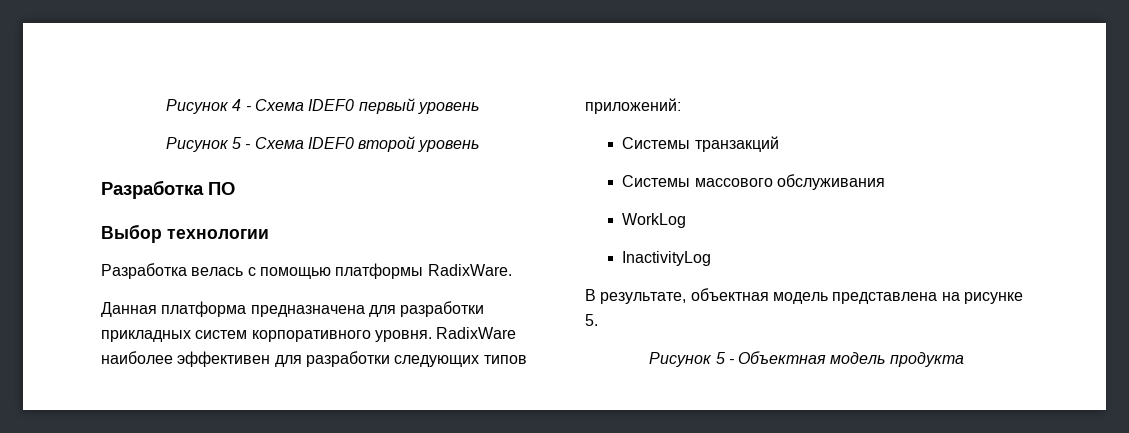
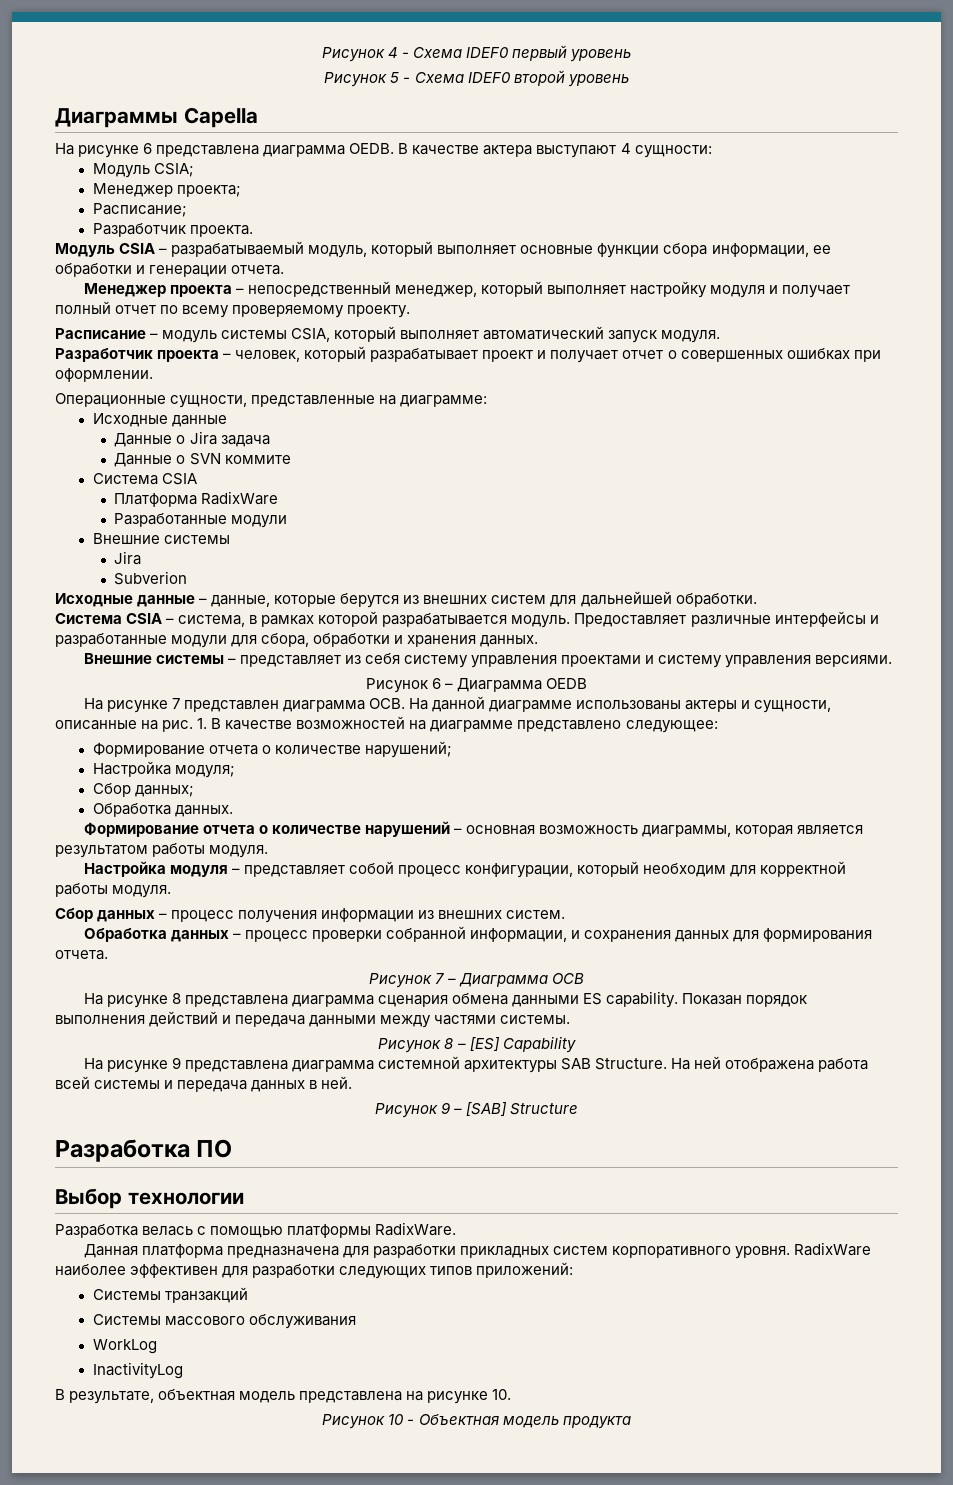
+ Диаграммы Capella
+ На рисунке 6 представлена диаграмма OEDB. В качестве актера выступают 4 сущности:
+ Модуль CSIA;
+ Менеджер проекта;
+ Распиcание;
+ Разработчик проекта.
+ Модуль CSIA – разрабатываемый модуль, который выполняет основные функции сбора информации, ее обработки и генерации отчета.
+ Менеджер проекта – непосредственный менеджер, который выполняет настройку модуля и получает полный отчет по всему проверяемому проекту.
+ Расписание – модуль системы CSIA, который выполняет автоматический запуск модуля.
+ Разработчик проекта – человек, который разрабатывает проект и получает отчет о совершенных ошибках при оформлении.
+ Операционные сущности, представленные на диаграмме:
+ Исходные данные
+ Данные о Jira задача
+ Данные о SVN коммите
+ Система CSIA
+ Платформа RadixWare
+ Разработанные модули
+ Внешние системы
+ Jira
+ Subverion
+ Исходные данные – данные, которые берутся из внешних систем для дальнейшей обработки.
+ Система CSIA – система, в рамках которой разрабатывается модуль. Предоставляет различные интерфейсы и разработанные модули для сбора, обработки и хранения данных.
+ Внешние системы – представляет из себя систему управления проектами и систему управления версиями.
+ Рисунок 6 – Диаграмма OEDB
+ На рисунке 7 представлен диаграмма OCB. На данной диаграмме использованы актеры и сущности, описанные на рис. 1. В качестве возможностей на диаграмме представлено следующее:
+ Формирование отчета о количестве нарушений;
+ Настройка модуля;
+ Сбор данных;
+ Обработка данных.
+ Формирование отчета о количестве нарушений – основная возможность диаграммы, которая является результатом работы модуля.
+ Настройка модуля – представляет собой процесс конфигурации, который необходим для корректной работы модуля.
+ Сбор данных – процесс получения информации из внешних систем.
+ Обработка данных – процесс проверки собранной информации, и сохранения данных для формирования отчета.
+ Рисунок 7 – Диаграмма OCB
+ На рисунке 8 представлена диаграмма сценария обмена данными ES capability. Показан порядок выполнения действий и передача данными между частями системы.
+ Рисунок 8 – [ES] Capability
+ На рисунке 9 представлена диаграмма системной архитектуры SAB Structure. На ней отображена работа всей системы и передача данных в ней.
+ Рисунок 9 – [SAB] Structure
- В результате, объектная модель представлена на рисунке 5.
- Рисунок 5 - Объектная модель продукта
+ В результате, объектная модель представлена на рисунке 10.
+ Рисунок 10 - Объектная модель продукта

